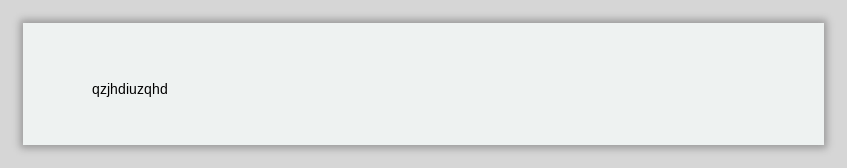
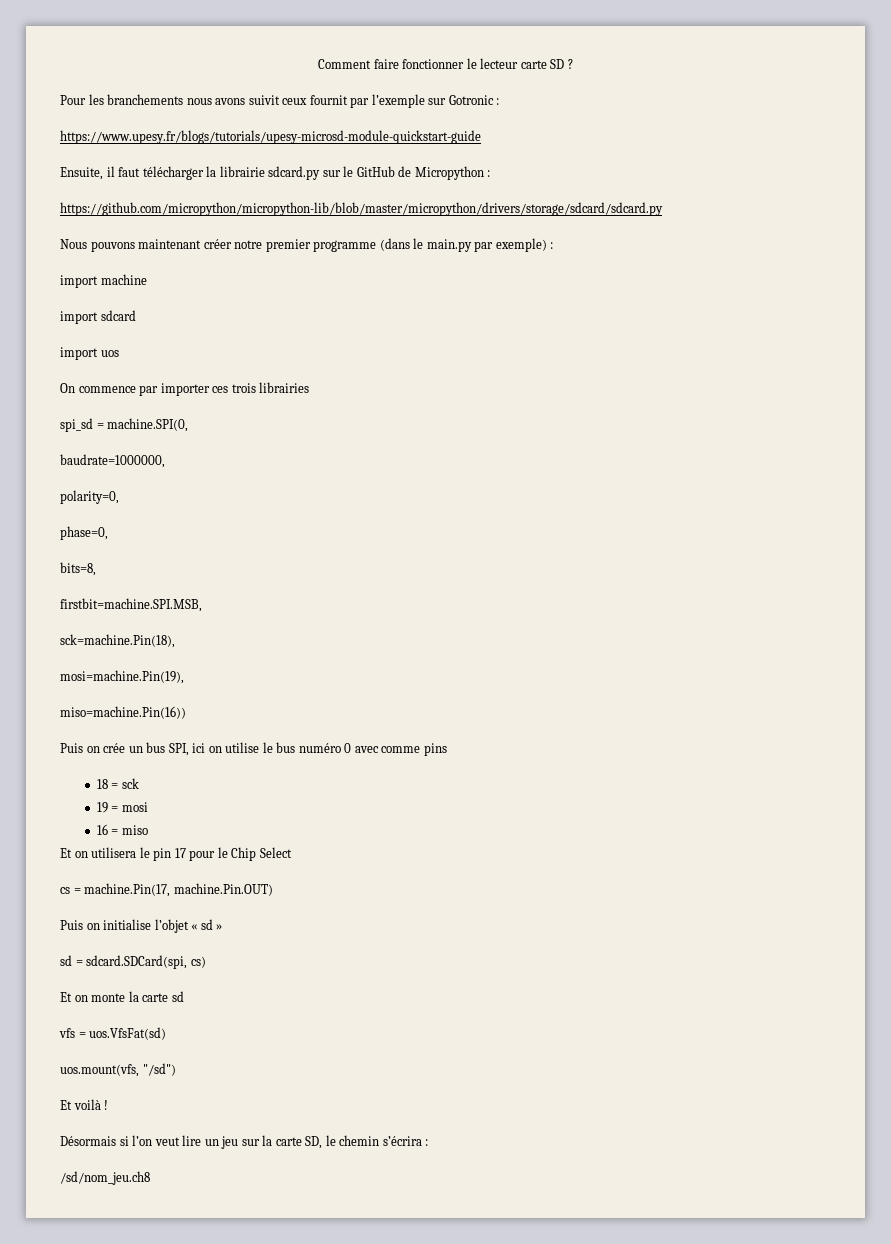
- qzjhdiuzqhd
+ Comment faire fonctionner le lecteur carte SD ?
+ Pour les branchements nous avons suivit ceux fournit par l’exemple sur Gotronic :
+ https://www.upesy.fr/blogs/tutorials/upesy-microsd-module-quickstart-guide
+ Ensuite, il faut télécharger la librairie sdcard.py sur le GitHub de Micropython :
+ https://github.com/micropython/micropython-lib/blob/master/micropython/drivers/storage/sdcard/sdcard.py
+ Nous pouvons maintenant créer notre premier programme (dans le main.py par exemple) :
+ import machine
+ import sdcard
+ import uos
+ On commence par importer ces trois librairies
+ spi_sd = machine.SPI(0,
+ baudrate=1000000,
+ polarity=0,
+ phase=0,
+ bits=8,
+ firstbit=machine.SPI.MSB,
+ sck=machine.Pin(18),
+ mosi=machine.Pin(19),
+ miso=machine.Pin(16))
+ Puis on crée un bus SPI, ici on utilise le bus numéro 0 avec comme pins
+ 18 = sck
+ 19 = mosi
+ 16 = miso
+ Et on utilisera le pin 17 pour le Chip Select
+ cs = machine.Pin(17, machine.Pin.OUT)
+ Puis on initialise l’objet « sd »
+ sd = sdcard.SDCard(spi, cs)
+ Et on monte la carte sd
+ vfs = uos.VfsFat(sd)
+ uos.mount(vfs, "/sd")
+ Et voilà !
+ Désormais si l’on veut lire un jeu sur la carte SD, le chemin s’écrira :
+ /sd/nom_jeu.ch8

